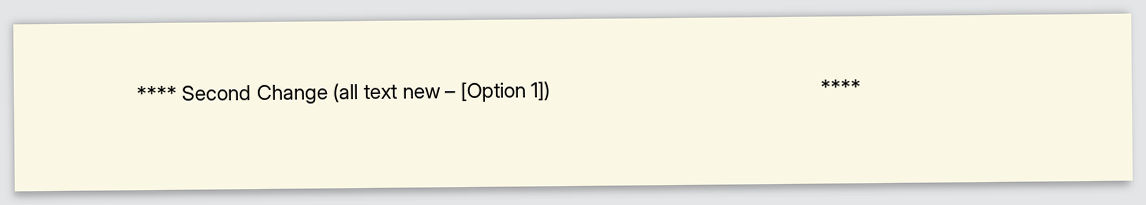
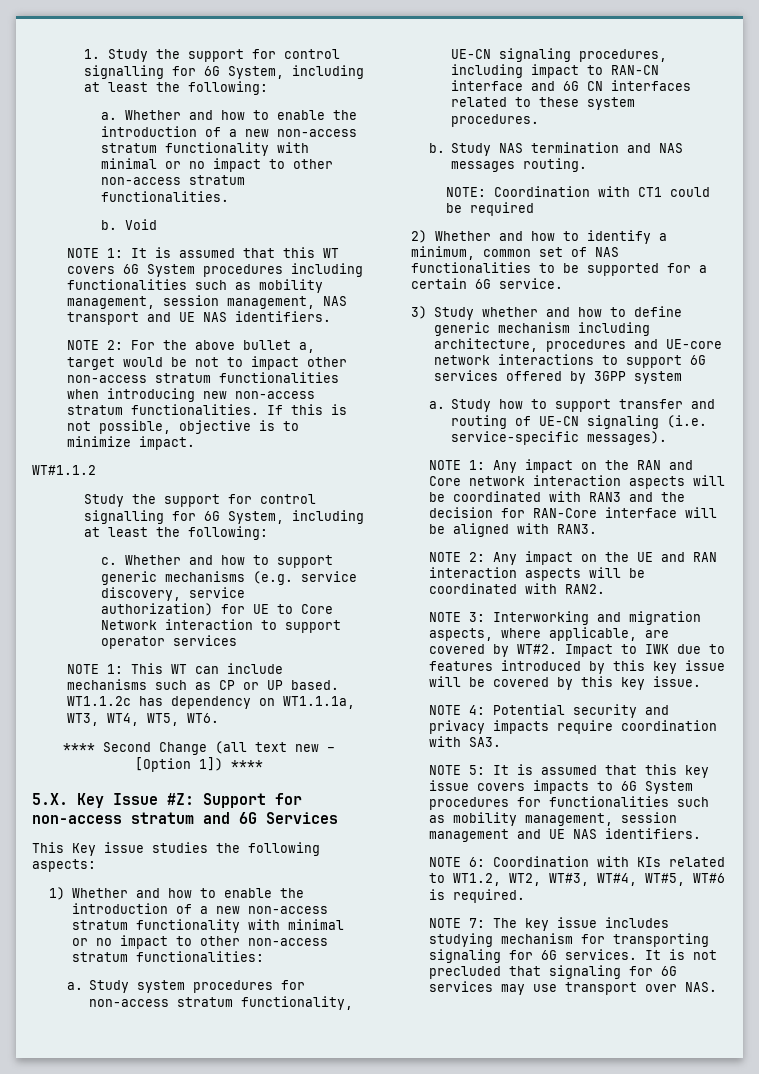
+ 1. Study the support for control signalling for 6G System, including at least the following:
+ a. Whether and how to enable the introduction of a new non-access stratum functionality with minimal or no impact to other non-access stratum functionalities.
+ b. Void
+ NOTE 1: It is assumed that this WT covers 6G System procedures including functionalities such as mobility management, session management, NAS transport and UE NAS identifiers.
+ NOTE 2: For the above bullet a, target would be not to impact other non-access stratum functionalities when introducing new non-access stratum functionalities. If this is not possible, objective is to minimize impact.
+ WT#1.1.2
+ Study the support for control signalling for 6G System, including at least the following:
+ c. Whether and how to support generic mechanisms (e.g. service discovery, service authorization) for UE to Core Network interaction to support operator services
+ NOTE 1: This WT can include mechanisms such as CP or UP based. WT1.1.2c has dependency on WT1.1.1a, WT3, WT4, WT5, WT6.
+ 5.X. Key Issue #Z: Support for non-access stratum and 6G Services
+ This Key issue studies the following aspects:
+ 1) Whether and how to enable the introduction of a new non-access stratum functionality with minimal or no impact to other non-access stratum functionalities:
+ a. Study system procedures for non-access stratum functionality, UE-CN signaling procedures, including impact to RAN-CN interface and 6G CN interfaces related to these system procedures.
+ b. Study NAS termination and NAS messages routing.
+ NOTE: Coordination with CT1 could be required
+ 2) Whether and how to identify a minimum, common set of NAS functionalities to be supported for a certain 6G service.
+ 3) Study whether and how to define generic mechanism including architecture, procedures and UE-core network interactions to support 6G services offered by 3GPP system
+ a. Study how to support transfer and routing of UE-CN signaling (i.e. service-specific messages).
+ NOTE 1: Any impact on the RAN and Core network interaction aspects will be coordinated with RAN3 and the decision for RAN-Core interface will be aligned with RAN3.
+ NOTE 2: Any impact on the UE and RAN interaction aspects will be coordinated with RAN2.
+ NOTE 3: Interworking and migration aspects, where applicable, are covered by WT#2. Impact to IWK due to features introduced by this key issue will be covered by this key issue.
+ NOTE 4: Potential security and privacy impacts require coordination with SA3.
+ NOTE 5: It is assumed that this key issue covers impacts to 6G System procedures for functionalities such as mobility management, session management and UE NAS identifiers.
+ NOTE 6: Coordination with KIs related to WT1.2, WT2, WT#3, WT#4, WT#5, WT#6 is required.
+ NOTE 7: The key issue includes studying mechanism for transporting signaling for 6G services. It is not precluded that signaling for 6G services may use transport over NAS.

